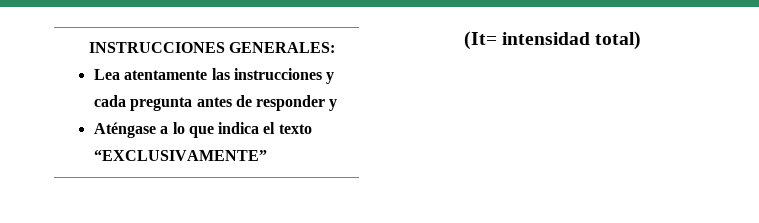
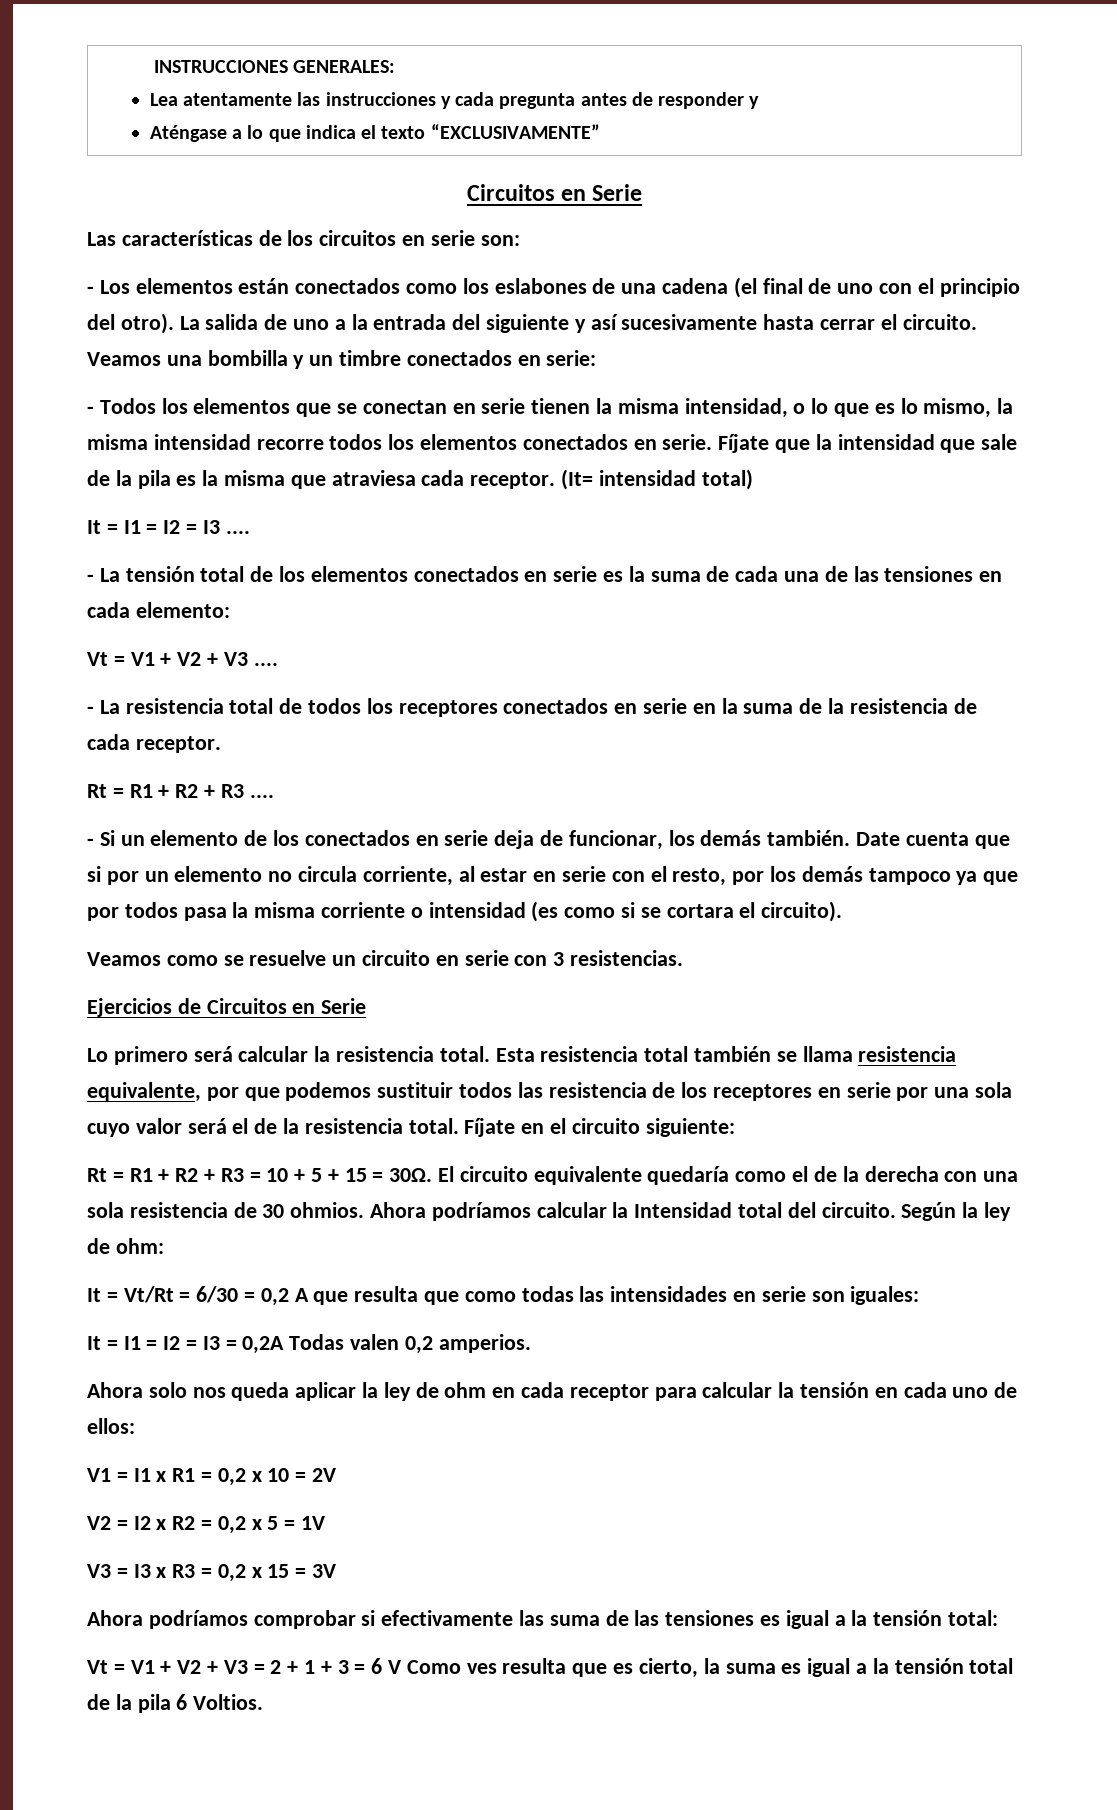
  INSTRUCCIONES GENERALES:
  Lea atentamente las instrucciones y cada pregunta antes de responder y
  Aténgase a lo que indica el texto “EXCLUSIVAMENTE”
- (It= intensidad total)
+ Circuitos en Serie
+ Las características de los circuitos en serie son:
+ - Los elementos están conectados como los eslabones de una cadena (el final de uno con el principio del otro). La salida de uno a la entrada del siguiente y así sucesivamente hasta cerrar el circuito. Veamos una bombilla y un timbre conectados en serie:
+ - Todos los elementos que se conectan en serie tienen la misma intensidad, o lo que es lo mismo, la misma intensidad recorre todos los elementos conectados en serie. Fíjate que la intensidad que sale de la pila es la misma que atraviesa cada receptor. (It= intensidad total)
+ It = I1 = I2 = I3 ....
+ - La tensión total de los elementos conectados en serie es la suma de cada una de las tensiones en cada elemento:
+ Vt = V1 + V2 + V3 ....
+ - La resistencia total de todos los receptores conectados en serie en la suma de la resistencia de cada receptor.
+ Rt = R1 + R2 + R3 ....
+ - Si un elemento de los conectados en serie deja de funcionar, los demás también. Date cuenta que si por un elemento no circula corriente, al estar en serie con el resto, por los demás tampoco ya que por todos pasa la misma corriente o intensidad (es como si se cortara el circuito).
+ Veamos como se resuelve un circuito en serie con 3 resistencias.
+ Ejercicios de Circuitos en Serie
+ Lo primero será calcular la resistencia total. Esta resistencia total también se llama resistencia equivalente, por que podemos sustituir todos las resistencia de los receptores en serie por una sola cuyo valor será el de la resistencia total. Fíjate en el circuito siguiente:
+ Rt = R1 + R2 + R3 = 10 + 5 + 15 = 30Ω. El circuito equivalente quedaría como el de la derecha con una sola resistencia de 30 ohmios. Ahora podríamos calcular la Intensidad total del circuito. Según la ley de ohm:
+ It = Vt/Rt = 6/30 = 0,2 A que resulta que como todas las intensidades en serie son iguales:
+ It = I1 = I2 = I3 = 0,2A Todas valen 0,2 amperios.
+ Ahora solo nos queda aplicar la ley de ohm en cada receptor para calcular la tensión en cada uno de ellos:
+ V1 = I1 x R1 = 0,2 x 10 = 2V
+ V2 = I2 x R2 = 0,2 x 5 = 1V
+ V3 = I3 x R3 = 0,2 x 15 = 3V
+ Ahora podríamos comprobar si efectivamente las suma de las tensiones es igual a la tensión total:
+ Vt = V1 + V2 + V3 = 2 + 1 + 3 = 6 V Como ves resulta que es cierto, la suma es igual a la tensión total de la pila 6 Voltios.

